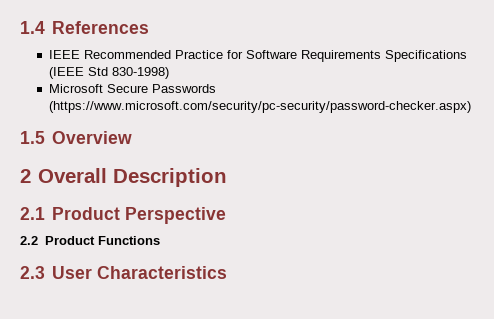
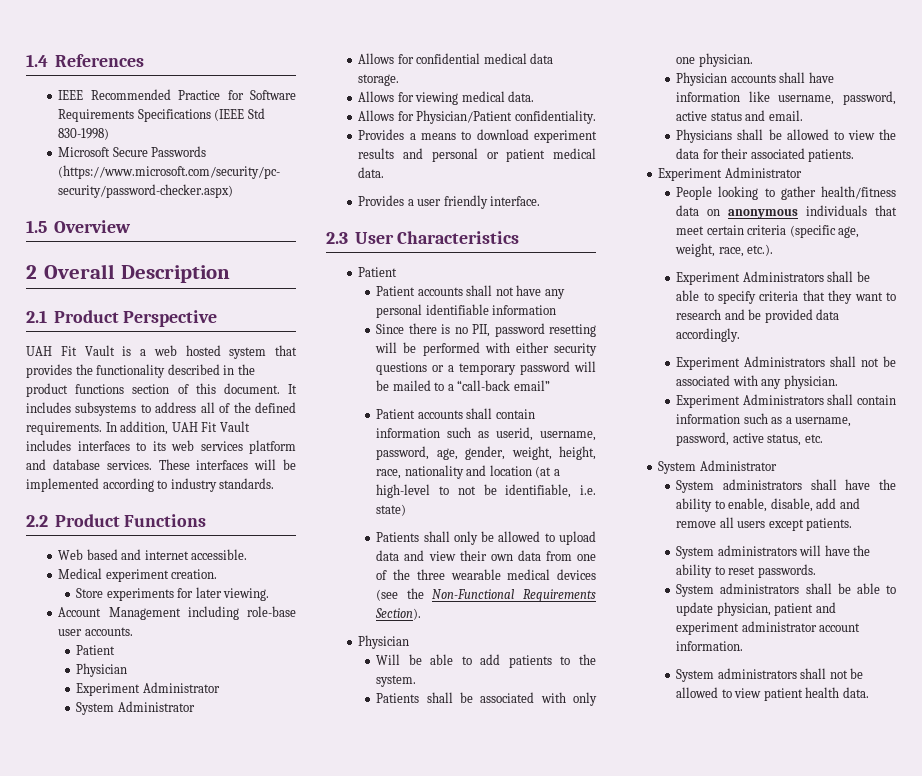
+ UAH Fit Vault is a web hosted system that provides the functionality described in the product functions section of this document. It includes subsystems to address all of the defined requirements. In addition, UAH Fit Vault includes interfaces to its web services platform and database services. These interfaces will be implemented according to industry standards.
  2.2 Product Functions
+ Web based and internet accessible.
+ Medical experiment creation.
+ Store experiments for later viewing.
+ Account Management including role-base user accounts.
+ Patient
+ Physician
+ Experiment Administrator
+ System Administrator
+ Allows for confidential medical data storage.
+ Allows for viewing medical data.
+ Allows for Physician/Patient confidentiality.
+ Provides a means to download experiment results and personal or patient medical data.
+ Provides a user friendly interface.
  2.3 User Characteristics
+ Patient
+ Patient accounts shall not have any personal identifiable information
+ Since there is no PII, password resetting will be performed with either security questions or a temporary password will be mailed to a “call-back email”
+ Patient accounts shall contain information such as userid, username, password, age, gender, weight, height, race, nationality and location (at a high-level to not be identifiable, i.e. state)
+ Patients shall only be allowed to upload data and view their own data from one of the three wearable medical devices (see the Non-Functional Requirements Section).
+ Physician
+ Will be able to add patients to the system.
+ Patients shall be associated with only one physician.
+ Physician accounts shall have information like username, password, active status and email.
+ Physicians shall be allowed to view the data for their associated patients.
+ Experiment Administrator
+ People looking to gather health/fitness data on anonymous individuals that meet certain criteria (specific age, weight, race, etc.).
+ Experiment Administrators shall be able to specify criteria that they want to research and be provided data accordingly.
+ Experiment Administrators shall not be associated with any physician.
+ Experiment Administrators shall contain information such as a username, password, active status, etc.
+ System Administrator
+ System administrators shall have the ability to enable, disable, add and remove all users except patients.
+ System administrators will have the ability to reset passwords.
+ System administrators shall be able to update physician, patient and experiment administrator account information.
+ System administrators shall not be allowed to view patient health data.

